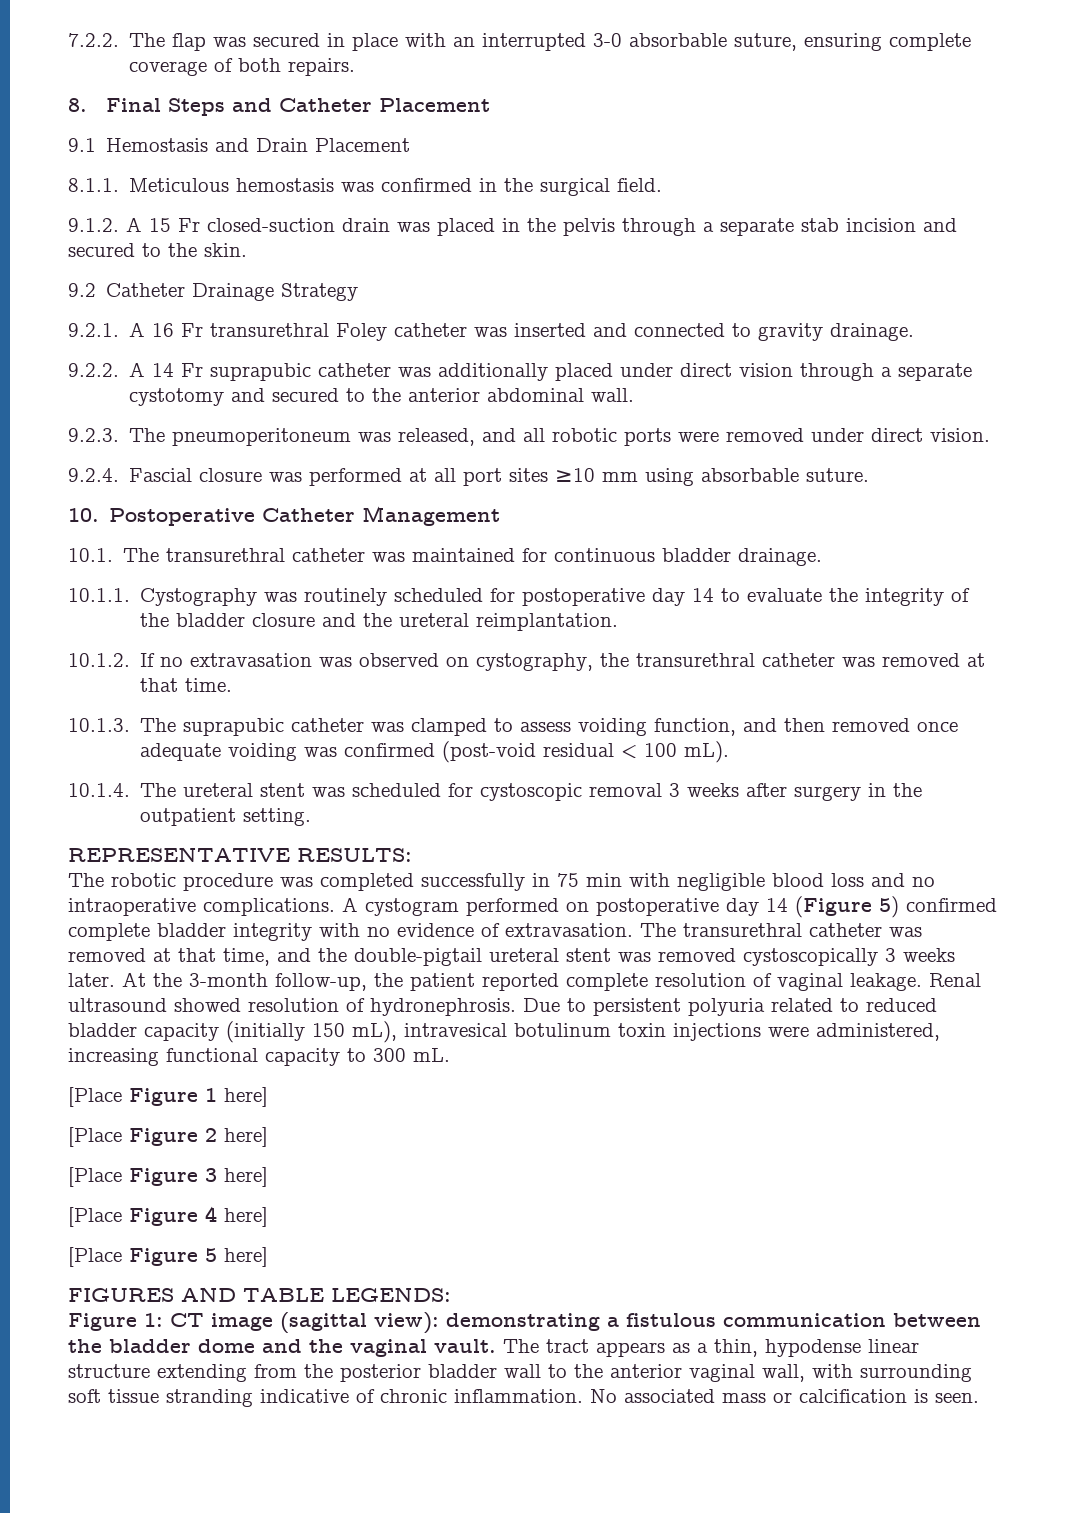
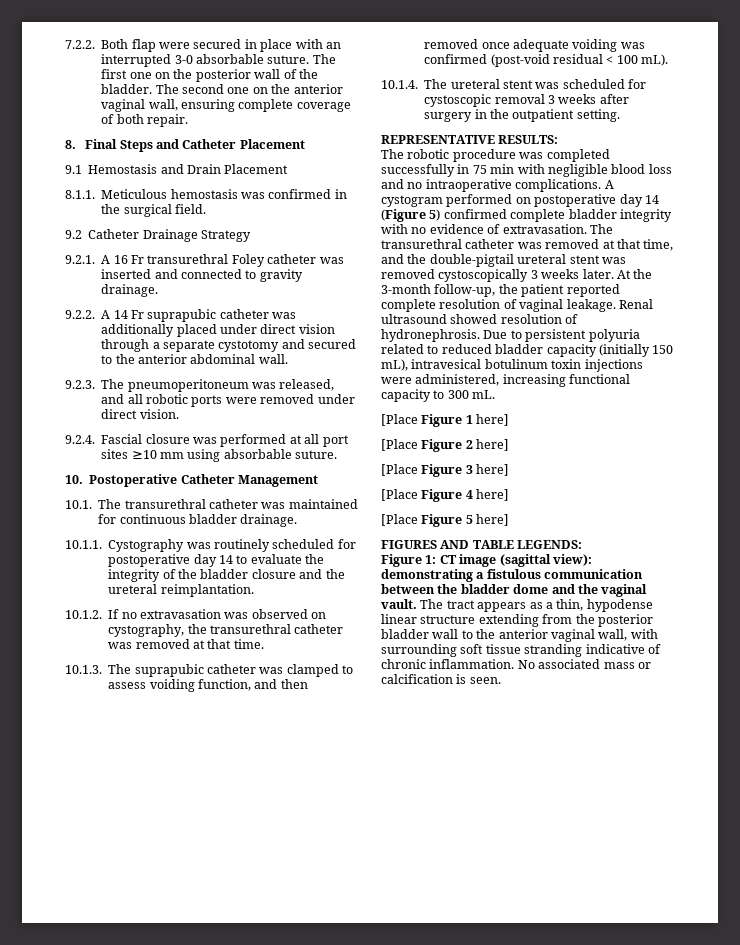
- 7.2.2. The flap was secured in place with an interrupted 3-0 absorbable suture, ensuring complete coverage of both repairs.
+ 7.2.2. Both flap were secured in place with an interrupted 3-0 absorbable suture. The first one on the posterior wall of the bladder. The second one on the anterior vaginal wall, ensuring complete coverage of both repair.
- 9.1.2. A 15 Fr closed-suction drain was placed in the pelvis through a separate stab incision and secured to the skin.

